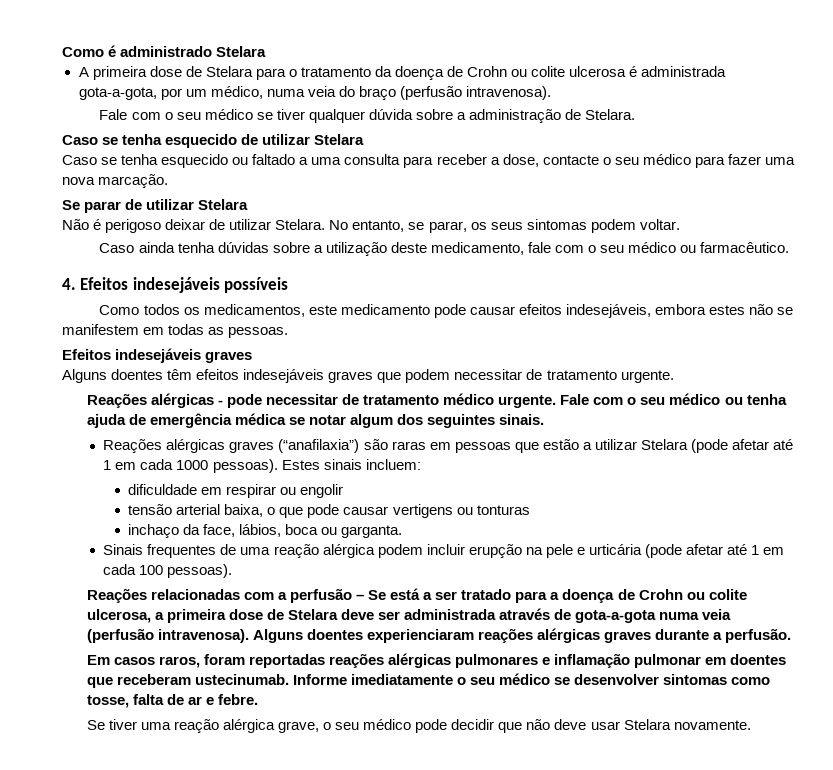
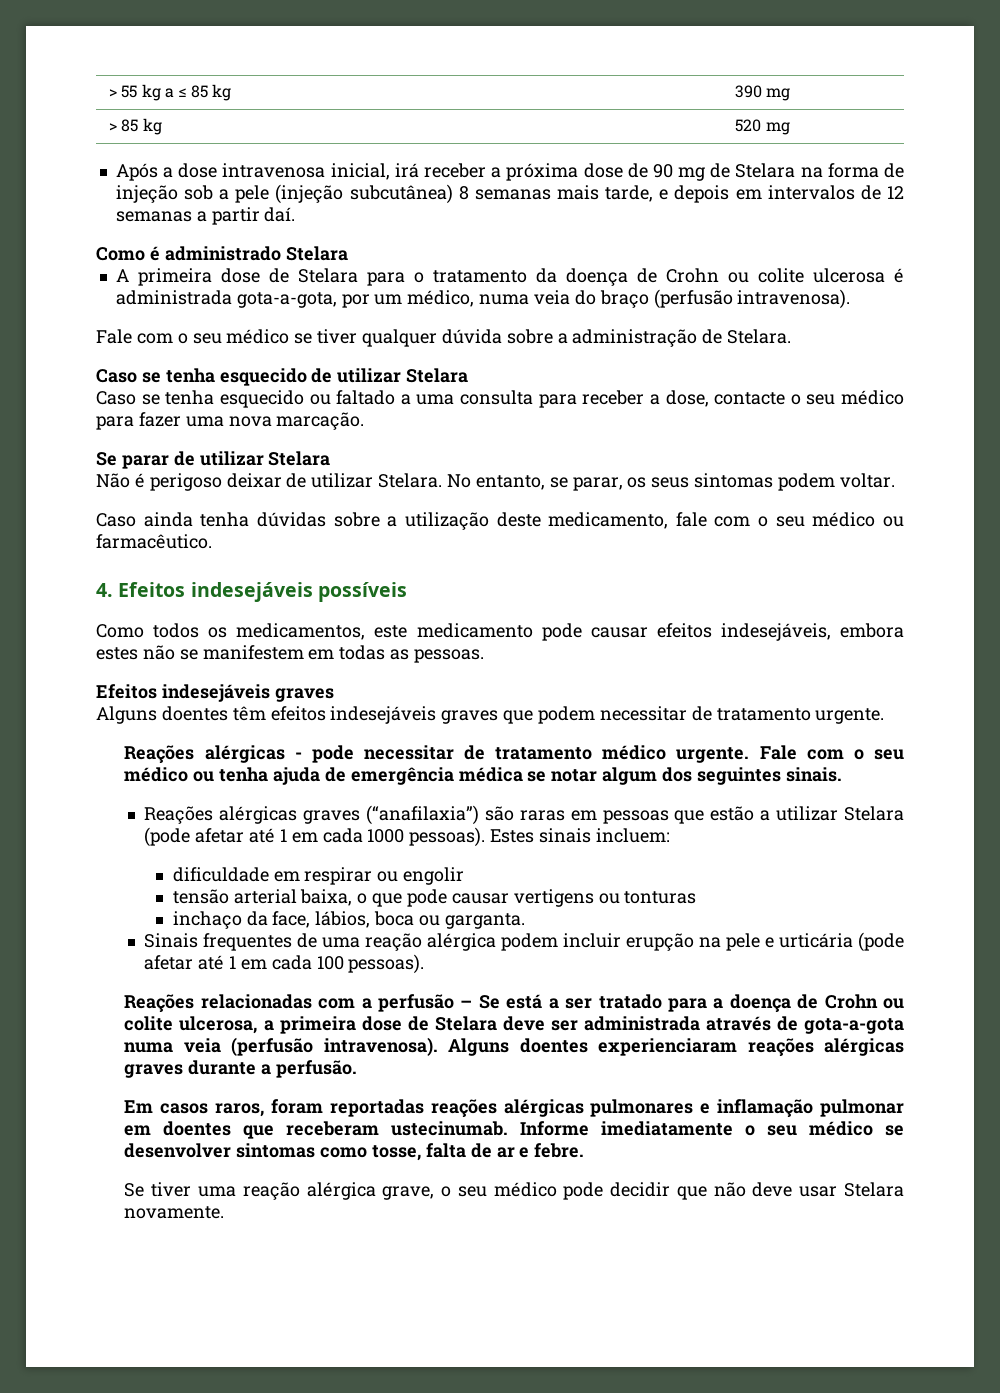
+ > 55 kg a ≤ 85 kg | 390 mg
+ > 85 kg | 520 mg
+ Após a dose intravenosa inicial, irá receber a próxima dose de 90 mg de Stelara na forma de injeção sob a pele (injeção subcutânea) 8 semanas mais tarde, e depois em intervalos de 12 semanas a partir daí.

